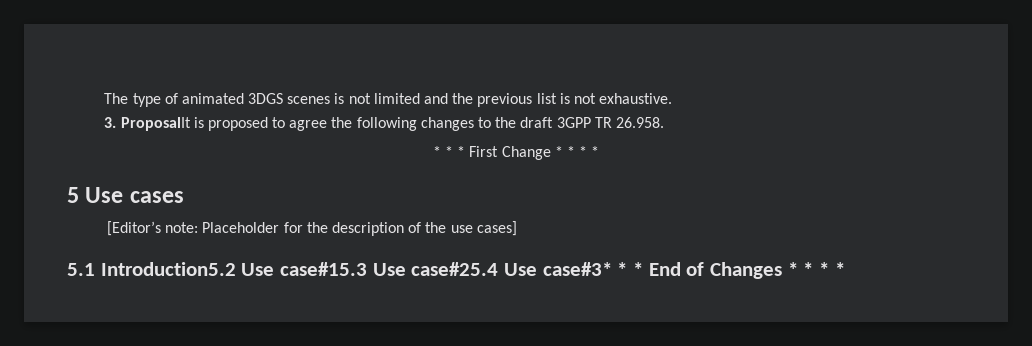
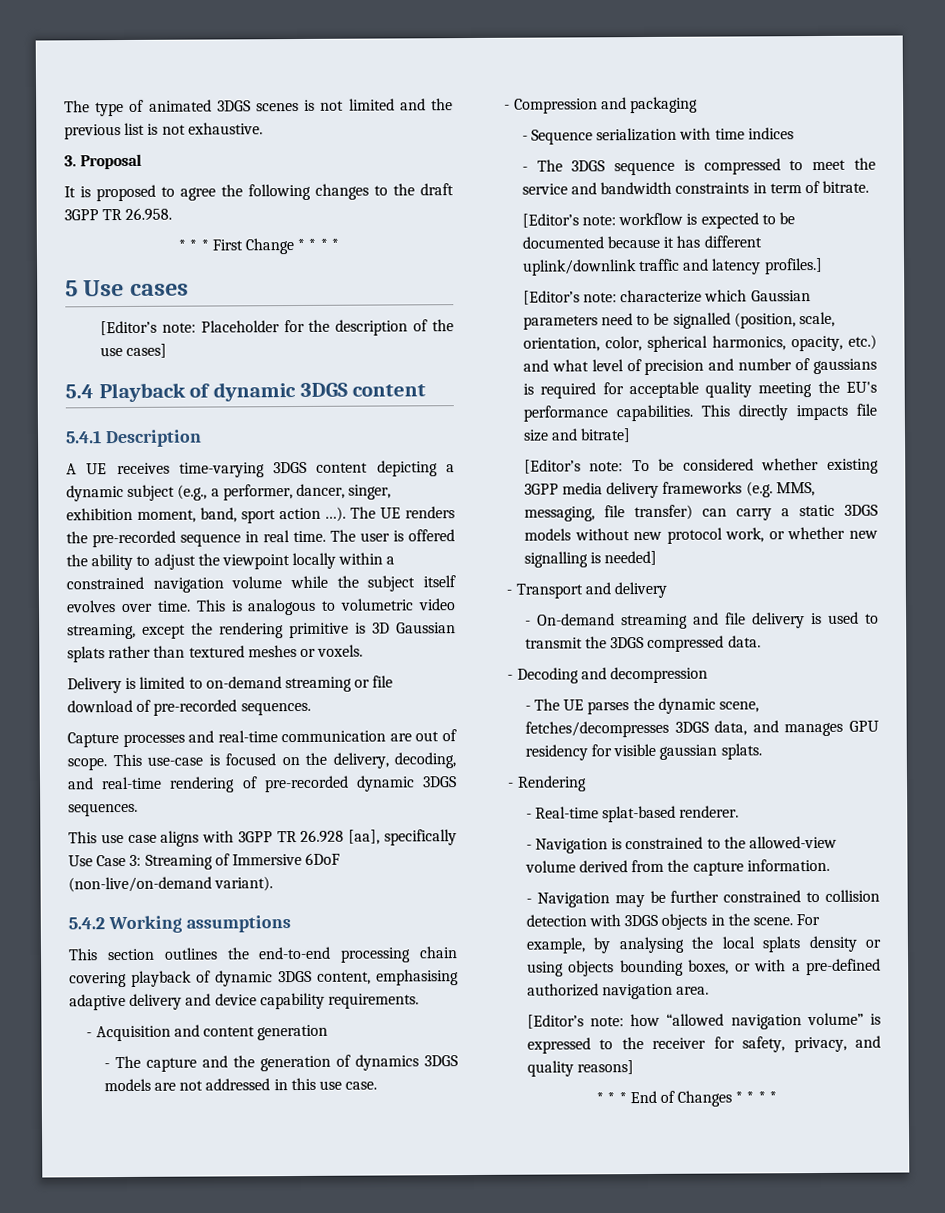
- 3. ProposalIt is proposed to agree the following changes to the draft 3GPP TR 26.958.
+ 3. Proposal
+ It is proposed to agree the following changes to the draft 3GPP TR 26.958.
- 5.1 Introduction5.2 Use case#15.3 Use case#25.4 Use case#3* * * End of Changes * * * *
+ 5.4 Playback of dynamic 3DGS content
+ 5.4.1 Description
+ A UE receives time-varying 3DGS content depicting a dynamic subject (e.g., a performer, dancer, singer, exhibition moment, band, sport action …). The UE renders the pre-recorded sequence in real time. The user is offered the ability to adjust the viewpoint locally within a constrained navigation volume while the subject itself evolves over time. This is analogous to volumetric video streaming, except the rendering primitive is 3D Gaussian splats rather than textured meshes or voxels.
+ Delivery is limited to on-demand streaming or file download of pre-recorded sequences.
+ Capture processes and real-time communication are out of scope. This use-case is focused on the delivery, decoding, and real-time rendering of pre-recorded dynamic 3DGS sequences.
+ This use case aligns with 3GPP TR 26.928 [aa], specifically Use Case 3: Streaming of Immersive 6DoF (non-live/on-demand variant).
+ 5.4.2 Working assumptions
+ This section outlines the end-to-end processing chain covering playback of dynamic 3DGS content, emphasising adaptive delivery and device capability requirements.
+ - Acquisition and content generation
+ - The capture and the generation of dynamics 3DGS models are not addressed in this use case.
+ - Compression and packaging
+ - Sequence serialization with time indices
+ - The 3DGS sequence is compressed to meet the service and bandwidth constraints in term of bitrate.
+ [Editor’s note: workflow is expected to be documented because it has different uplink/downlink traffic and latency profiles.]
+ [Editor’s note: characterize which Gaussian parameters need to be signalled (position, scale, orientation, color, spherical harmonics, opacity, etc.) and what level of precision and number of gaussians is required for acceptable quality meeting the EU's performance capabilities. This directly impacts file size and bitrate]
+ [Editor’s note: To be considered whether existing 3GPP media delivery frameworks (e.g. MMS, messaging, file transfer) can carry a static 3DGS models without new protocol work, or whether new signalling is needed]
+ - Transport and delivery
+ - On-demand streaming and file delivery is used to transmit the 3DGS compressed data.
+ - Decoding and decompression
+ - The UE parses the dynamic scene, fetches/decompresses 3DGS data, and manages GPU residency for visible gaussian splats.
+ - Rendering
+ - Real-time splat-based renderer.
+ - Navigation is constrained to the allowed-view volume derived from the capture information.
+ - Navigation may be further constrained to collision detection with 3DGS objects in the scene. For example, by analysing the local splats density or using objects bounding boxes, or with a pre-defined authorized navigation area.
+ [Editor’s note: how “allowed navigation volume” is expressed to the receiver for safety, privacy, and quality reasons]
+ * * * End of Changes * * * *

